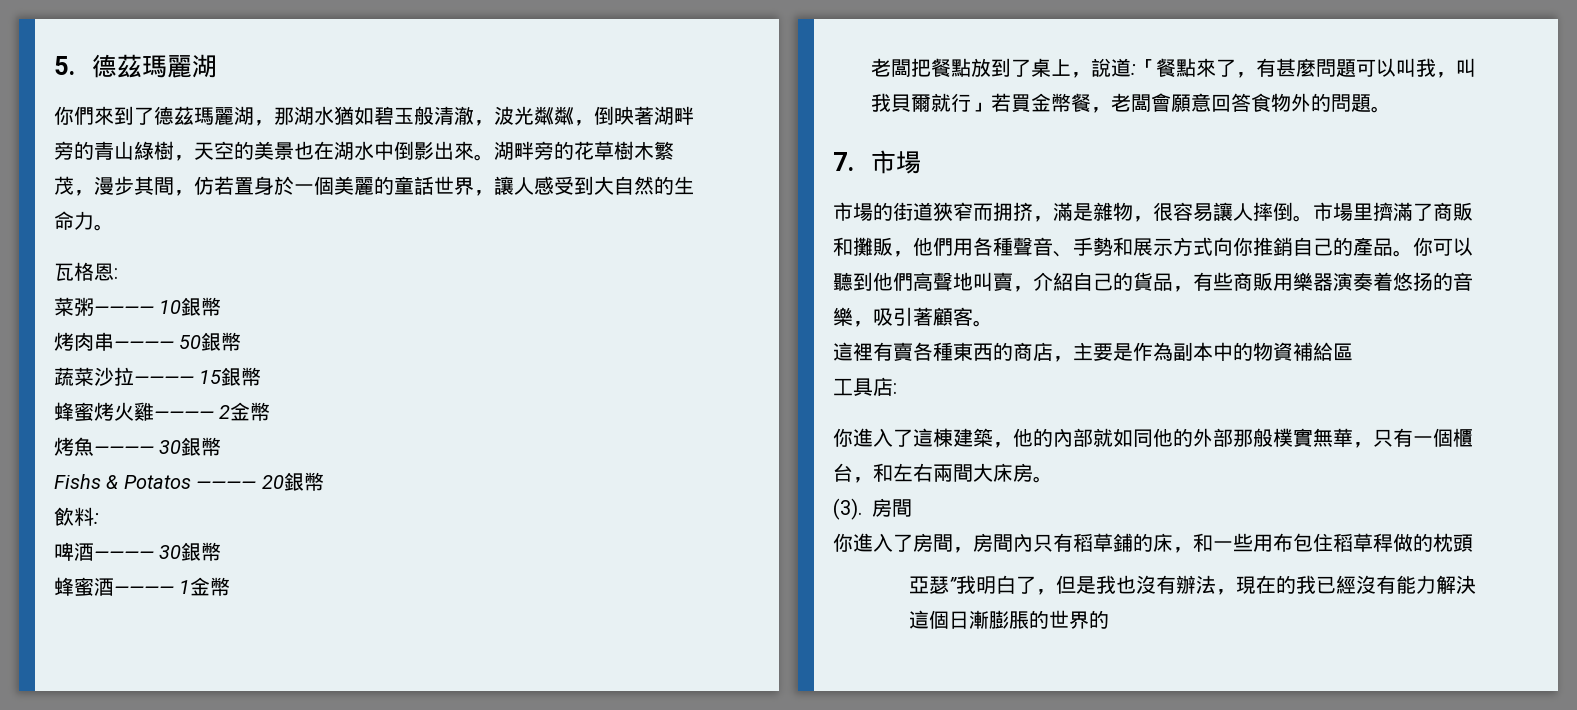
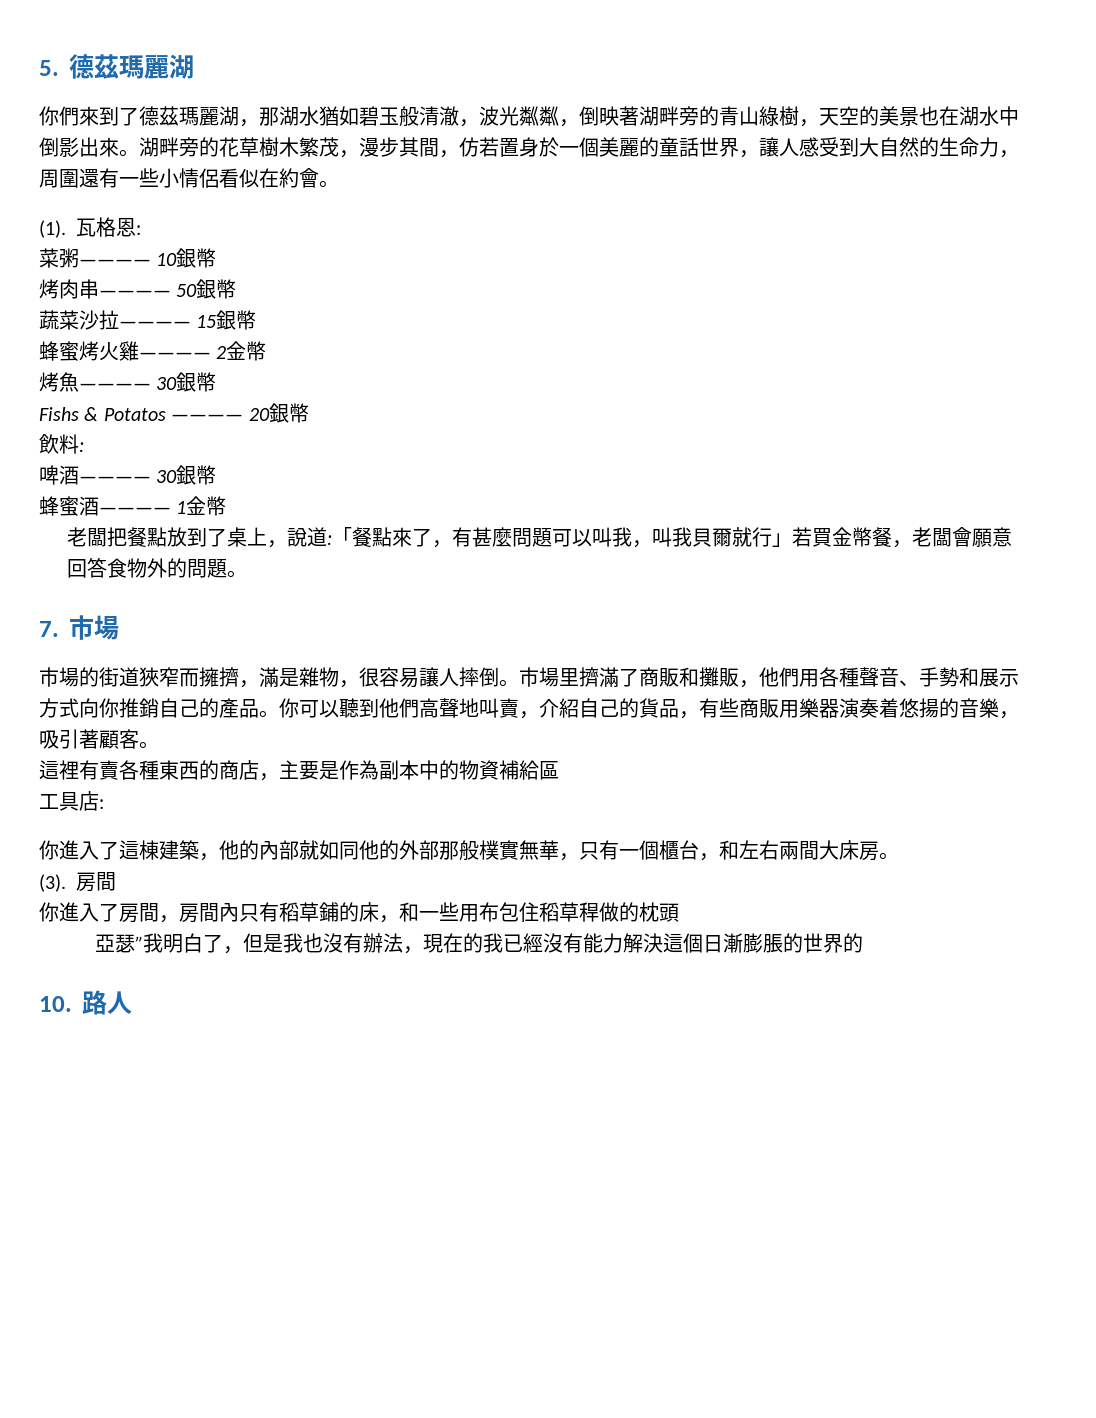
- 湖畔旁的花草樹木繁茂，漫步其間，仿若置身於一個美麗的童話世界，讓人感受到大自然的生命力。
- 瓦格恩:
+ 湖畔旁的花草樹木繁茂，漫步其間，仿若置身於一個美麗的童話世界，讓人感受到大自然的生命力，周圍還有一些小情侶看似在約會。
+ (1).瓦格恩:
- 市場的街道狹窄而拥挤，滿是雜物，很容易讓人摔倒。
+ 市場的街道狹窄而擁擠，滿是雜物，很容易讓人摔倒。
- 你可以聽到他們高聲地叫賣，介紹自己的貨品，有些商販用樂器演奏着悠扬的音樂，吸引著顧客。
+ 你可以聽到他們高聲地叫賣，介紹自己的貨品，有些商販用樂器演奏着悠揚的音樂，吸引著顧客。
+ 10.路人

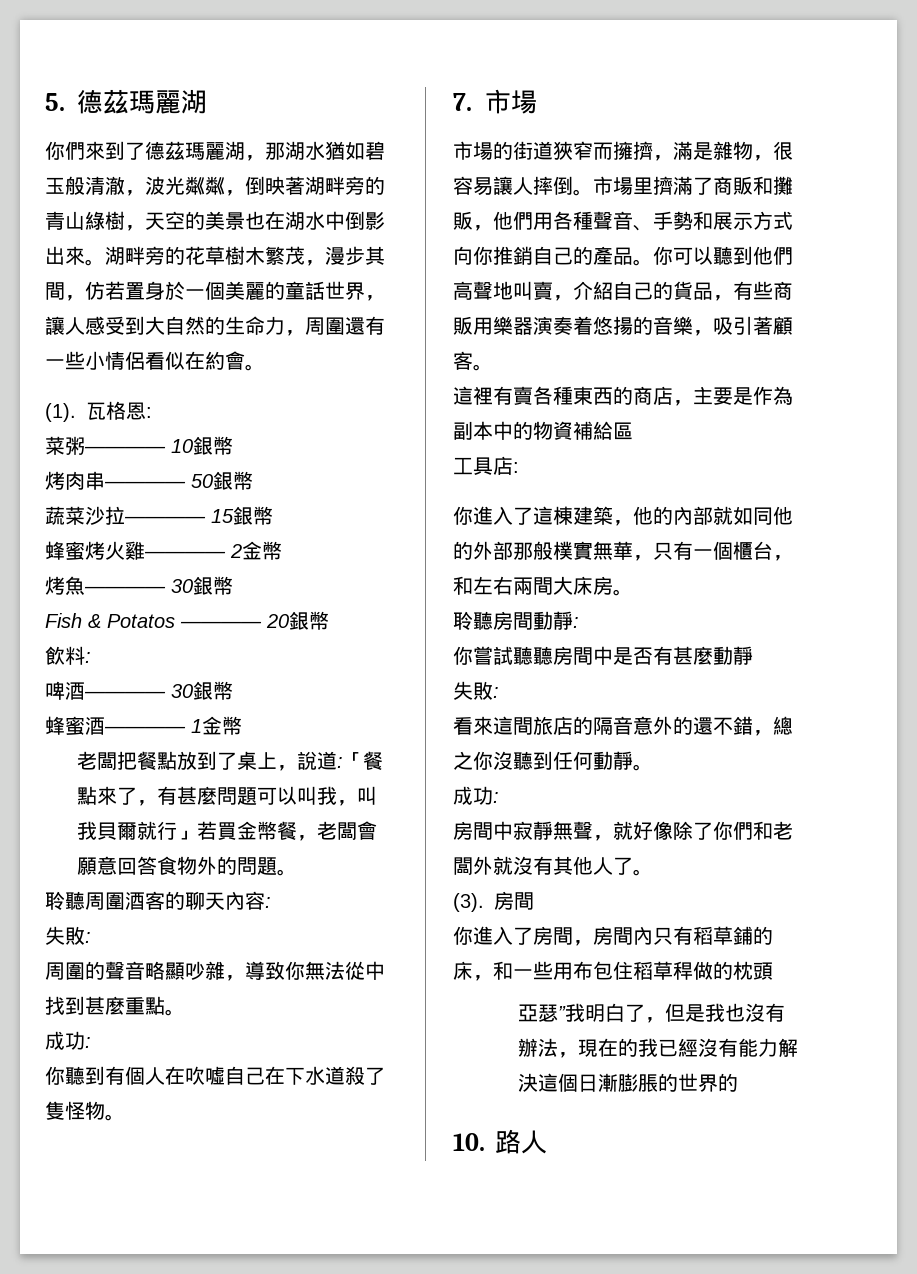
- Fishs & Potatos ———— 20銀幣
+ Fish & Potatos ———— 20銀幣
+ 聆聽周圍酒客的聊天內容:
+ 失敗:
+ 周圍的聲音略顯吵雜，導致你無法從中找到甚麼重點。
+ 成功:
+ 你聽到有個人在吹噓自己在下水道殺了隻怪物。
+ 聆聽房間動靜:
+ 你嘗試聽聽房間中是否有甚麼動靜
+ 失敗:
+ 看來這間旅店的隔音意外的還不錯，總之你沒聽到任何動靜。
+ 成功:
+ 房間中寂靜無聲，就好像除了你們和老闆外就沒有其他人了。

